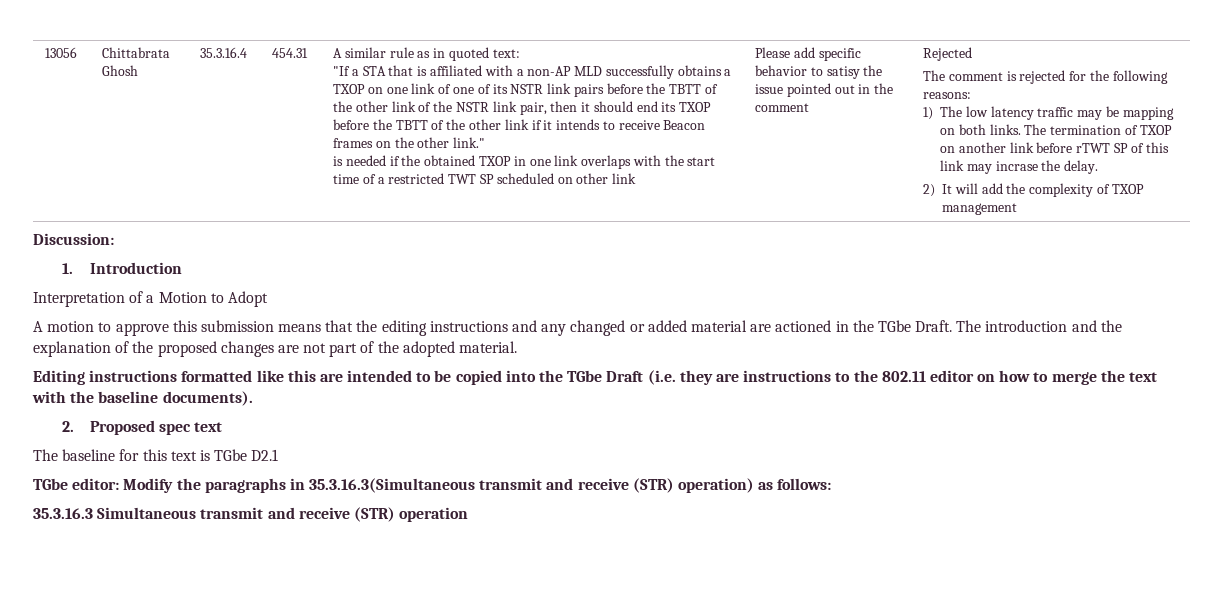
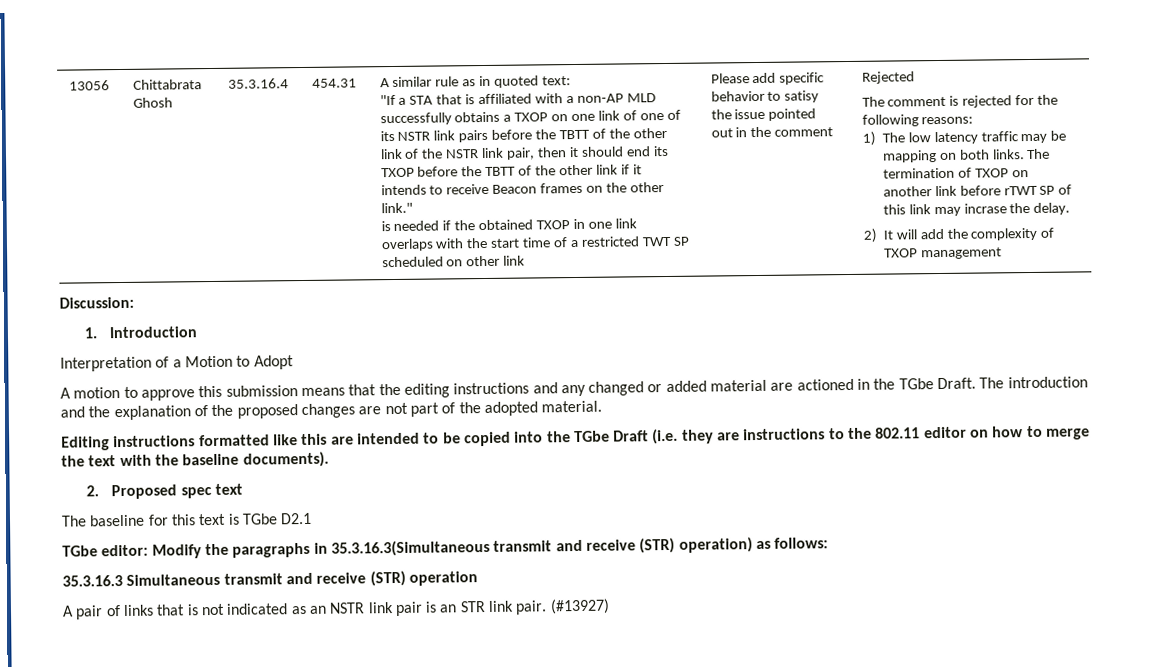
+ A pair of links that is not indicated as an NSTR link pair is an STR link pair. (#13927)

